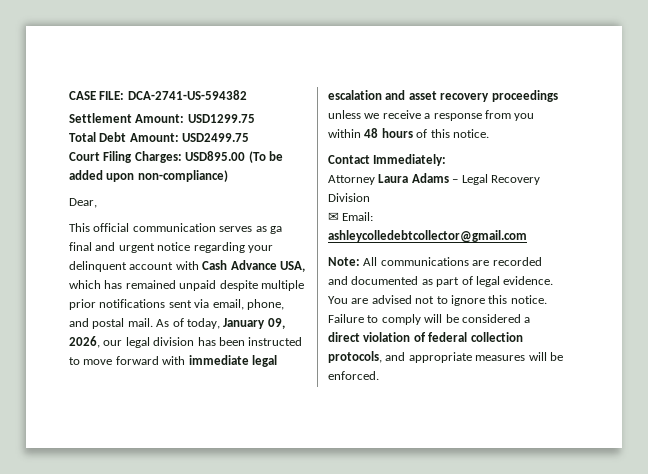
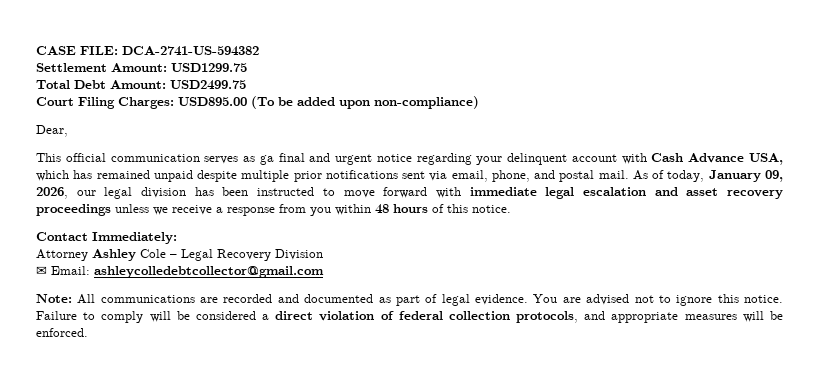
- Attorney Laura Adams – Legal Recovery Division
+ Attorney Ashley Cole – Legal Recovery Division

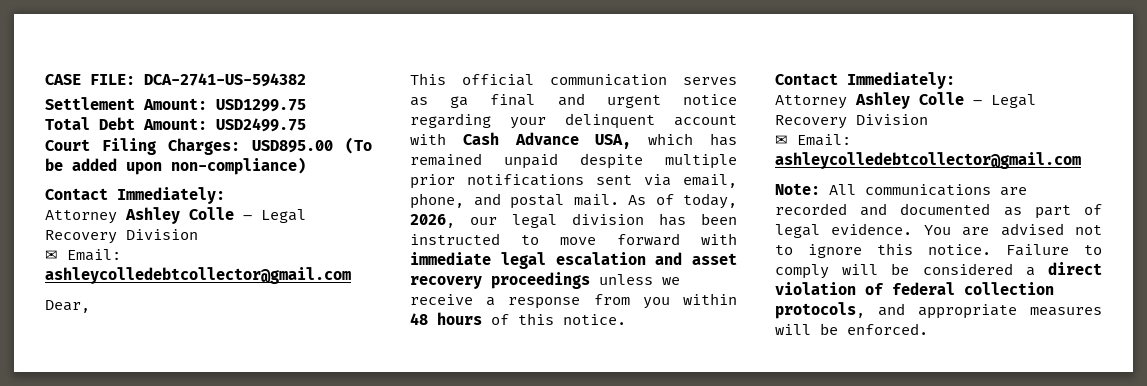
  Court Filing Charges: USD895.00 (To be added upon non-compliance)
+ Contact Immediately:
+ Attorney Ashley Colle – Legal Recovery Division
+ ✉ Email: ashleycolledebtcollector@gmail.com
- As of today, January 09, 2026, our legal division has been instructed to move forward with immediate legal escalation and asset recovery proceedings unless we receive a response from you within 48 hours of this notice.
+ As of today, 2026, our legal division has been instructed to move forward with immediate legal escalation and asset recovery proceedings unless we receive a response from you within 48 hours of this notice.
  Contact Immediately:
- Attorney Ashley Cole – Legal Recovery Division
+ Attorney Ashley Colle – Legal Recovery Division

